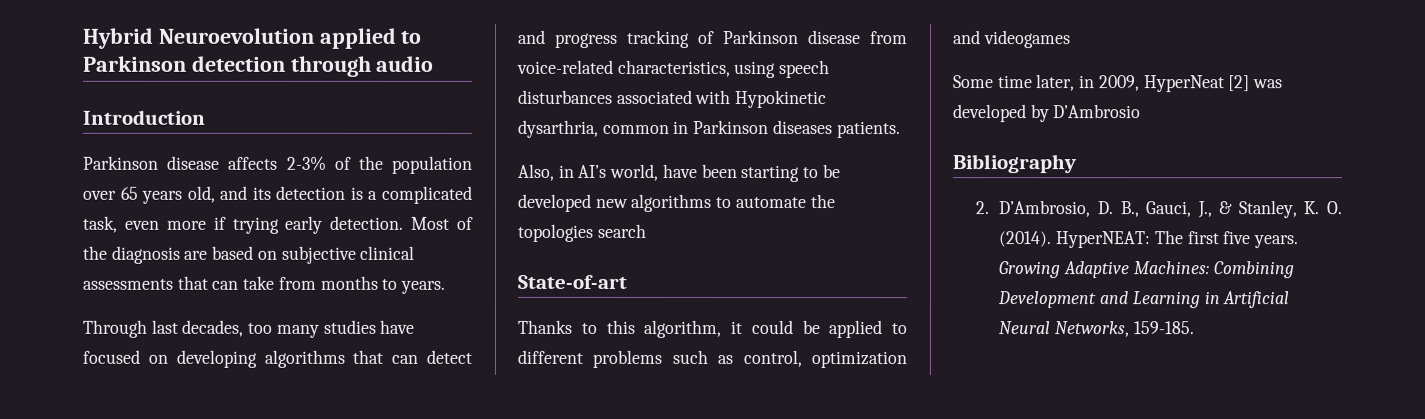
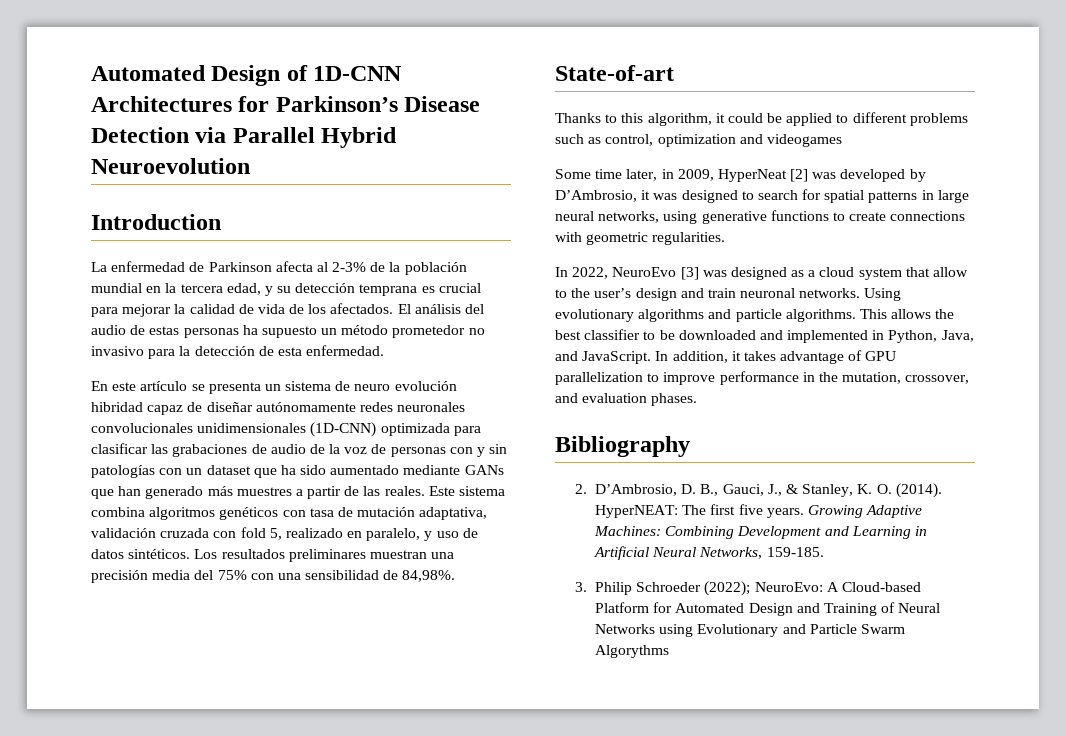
- Hybrid Neuroevolution applied to Parkinson detection through audio
+ Automated Design of 1D-CNN Architectures for Parkinson’s Disease Detection via Parallel Hybrid Neuroevolution
  Introduction
- Parkinson disease affects 2-3% of the population over 65 years old, and its detection is a complicated task, even more if trying early detection. Most of the diagnosis are based on subjective clinical assessments that can take from months to years.
- Through last decades, too many studies have focused on developing algorithms that can detect and progress tracking of Parkinson disease from voice-related characteristics, using speech disturbances associated with Hypokinetic dysarthria, common in Parkinson diseases patients.
- Also, in AI’s world, have been starting to be developed new algorithms to automate the topologies search
+ La enfermedad de Parkinson afecta al 2-3% de la población mundial en la tercera edad, y su detección temprana es crucial para mejorar la calidad de vida de los afectados. El análisis del audio de estas personas ha supuesto un método prometedor no invasivo para la detección de esta enfermedad.
+ En este artículo se presenta un sistema de neuro evolución hibridad capaz de diseñar autónomamente redes neuronales convolucionales unidimensionales (1D-CNN) optimizada para clasificar las grabaciones de audio de la voz de personas con y sin patologías con un dataset que ha sido aumentado mediante GANs que han generado más muestres a partir de las reales. Este sistema combina algoritmos genéticos con tasa de mutación adaptativa, validación cruzada con fold 5, realizado en paralelo, y uso de datos sintéticos. Los resultados preliminares muestran una precisión media del 75% con una sensibilidad de 84,98%.
- Some time later, in 2009, HyperNeat [2] was developed by D’Ambrosio
+ Some time later, in 2009, HyperNeat [2] was developed by D’Ambrosio, it was designed to search for spatial patterns in large neural networks, using generative functions to create connections with geometric regularities.
+ In 2022, NeuroEvo [3] was designed as a cloud system that allow to the user’s design and train neuronal networks. Using evolutionary algorithms and particle algorithms. This allows the best classifier to be downloaded and implemented in Python, Java, and JavaScript. In addition, it takes advantage of GPU parallelization to improve performance in the mutation, crossover, and evaluation phases.
+ 3. Philip Schroeder (2022); NeuroEvo: A Cloud-based Platform for Automated Design and Training of Neural Networks using Evolutionary and Particle Swarm Algorythms

